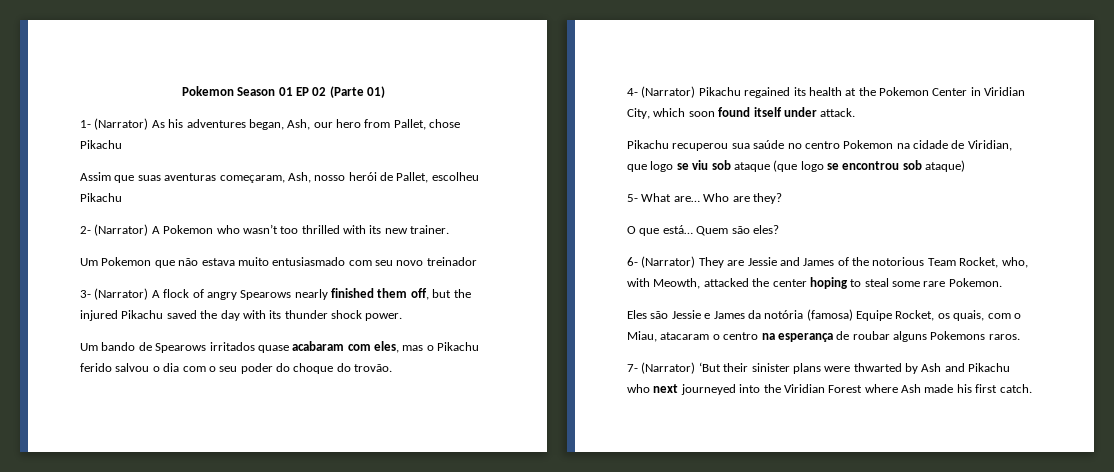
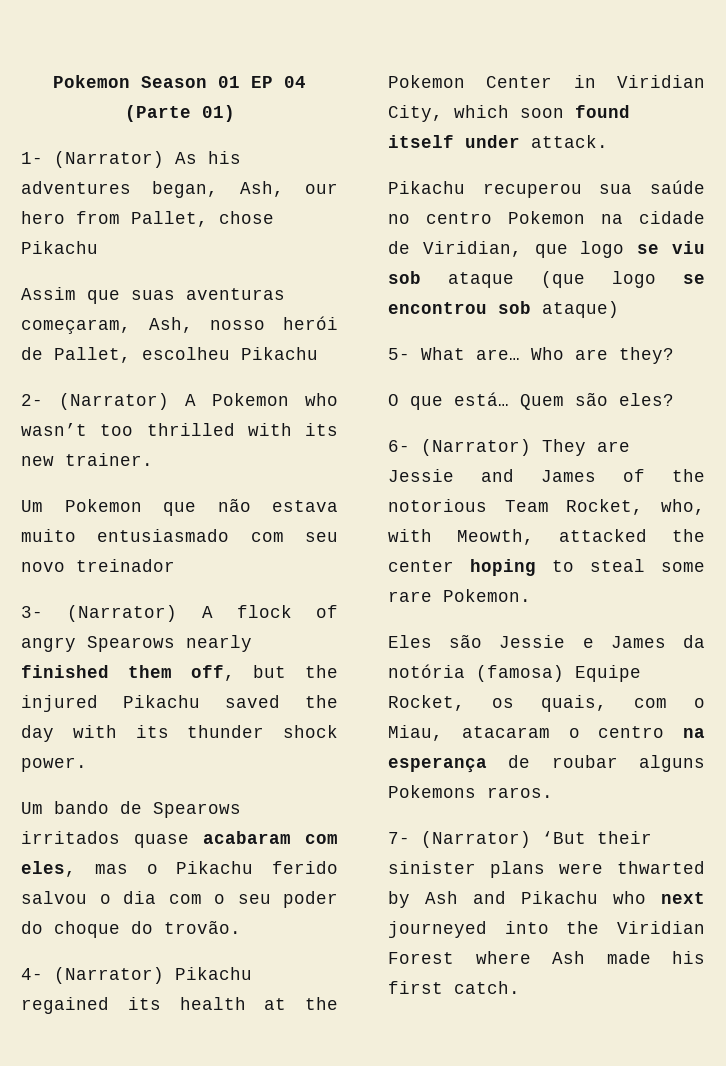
- Pokemon Season 01 EP 02 (Parte 01)
+ Pokemon Season 01 EP 04 (Parte 01)

